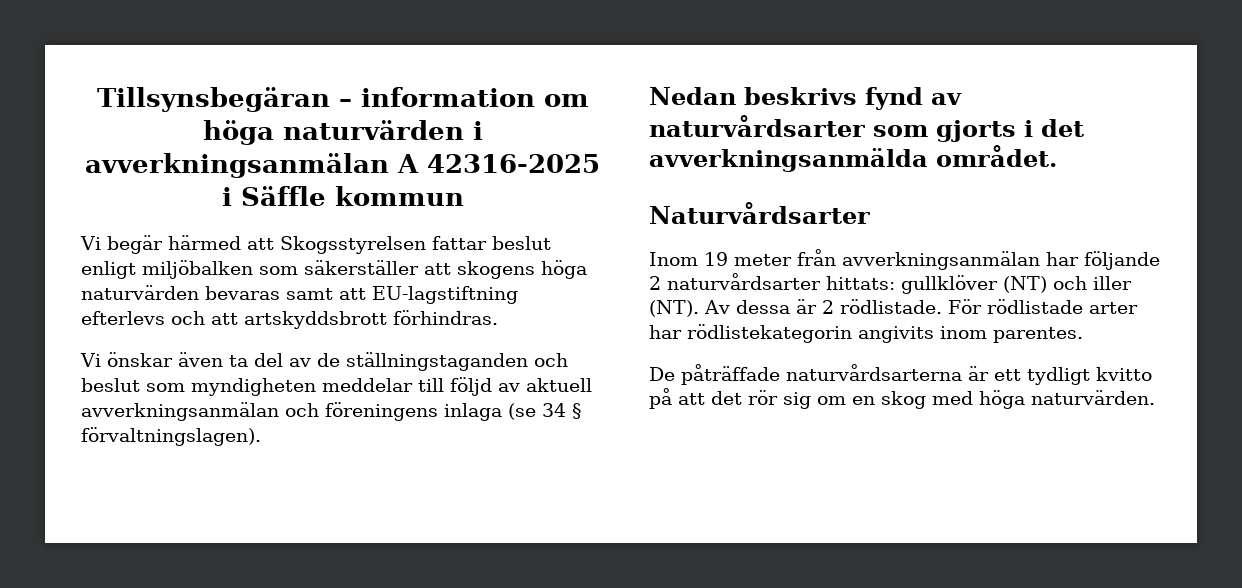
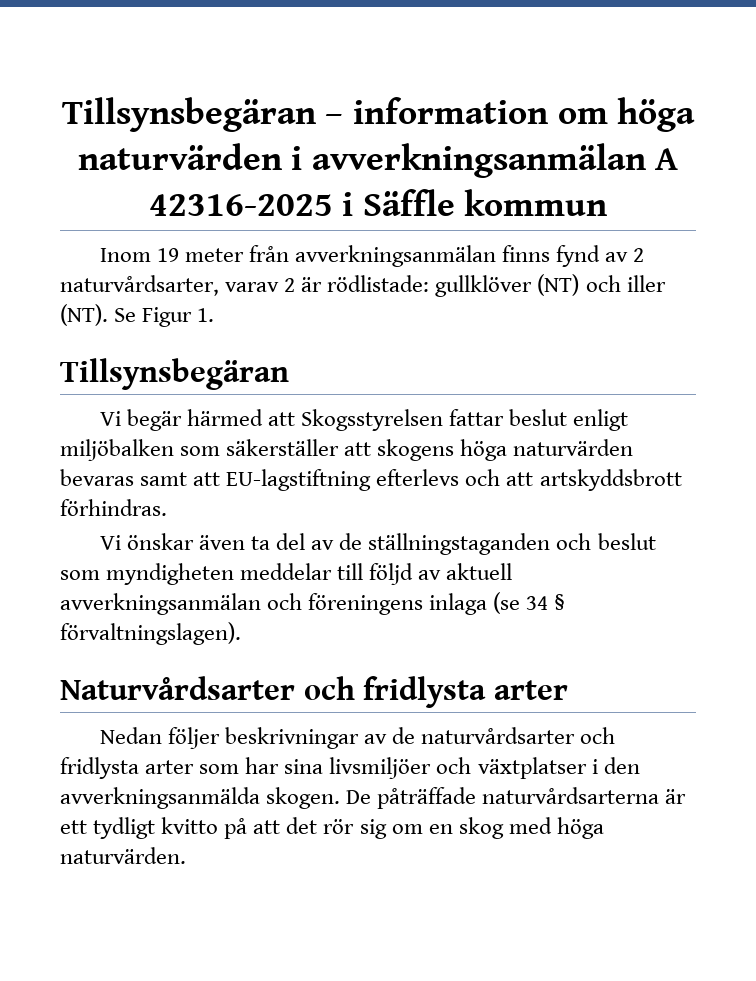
+ Inom 19 meter från avverkningsanmälan finns fynd av 2 naturvårdsarter, varav 2 är rödlistade: gullklöver (NT) och iller (NT). Se Figur 1.
+ Tillsynsbegäran
- Nedan beskrivs fynd av naturvårdsarter som gjorts i det avverkningsanmälda området.
- Naturvårdsarter
- Inom 19 meter från avverkningsanmälan har följande 2 naturvårdsarter hittats: gullklöver (NT) och iller (NT). Av dessa är 2 rödlistade. För rödlistade arter har rödlistekategorin angivits inom parentes.
- De påträffade naturvårdsarterna är ett tydligt kvitto på att det rör sig om en skog med höga naturvärden.
+ Naturvårdsarter och fridlysta arter
+ Nedan följer beskrivningar av de naturvårdsarter och fridlysta arter som har sina livsmiljöer och växtplatser i den avverkningsanmälda skogen. De påträffade naturvårdsarterna är ett tydligt kvitto på att det rör sig om en skog med höga naturvärden.

